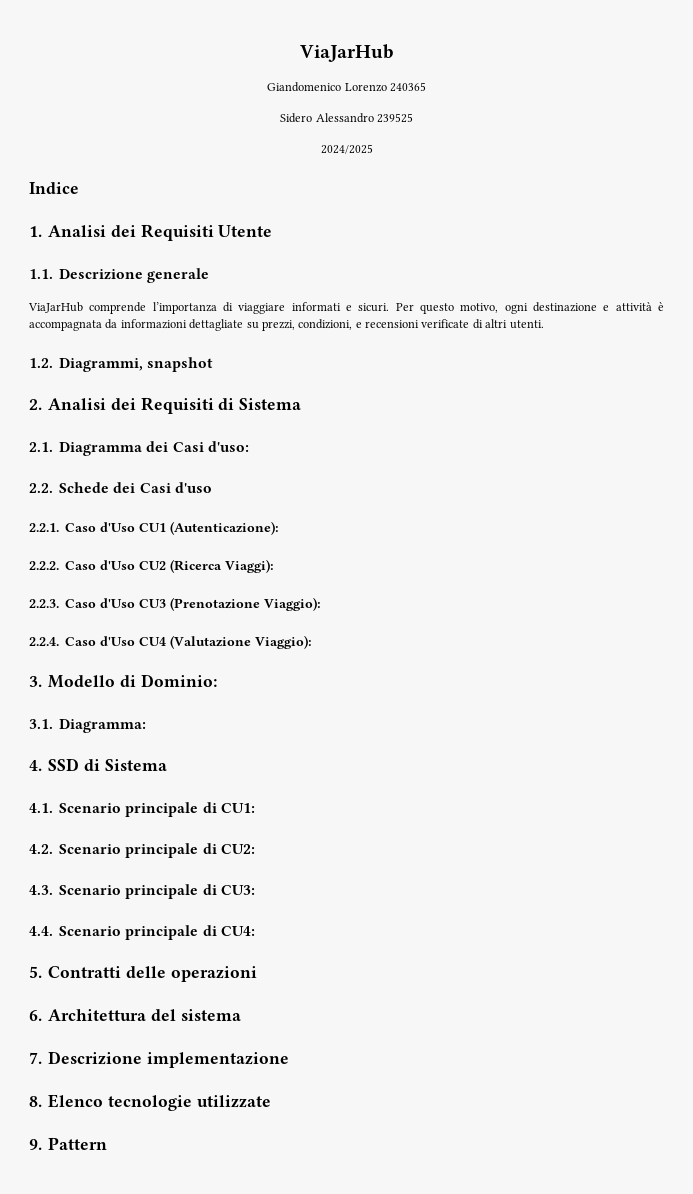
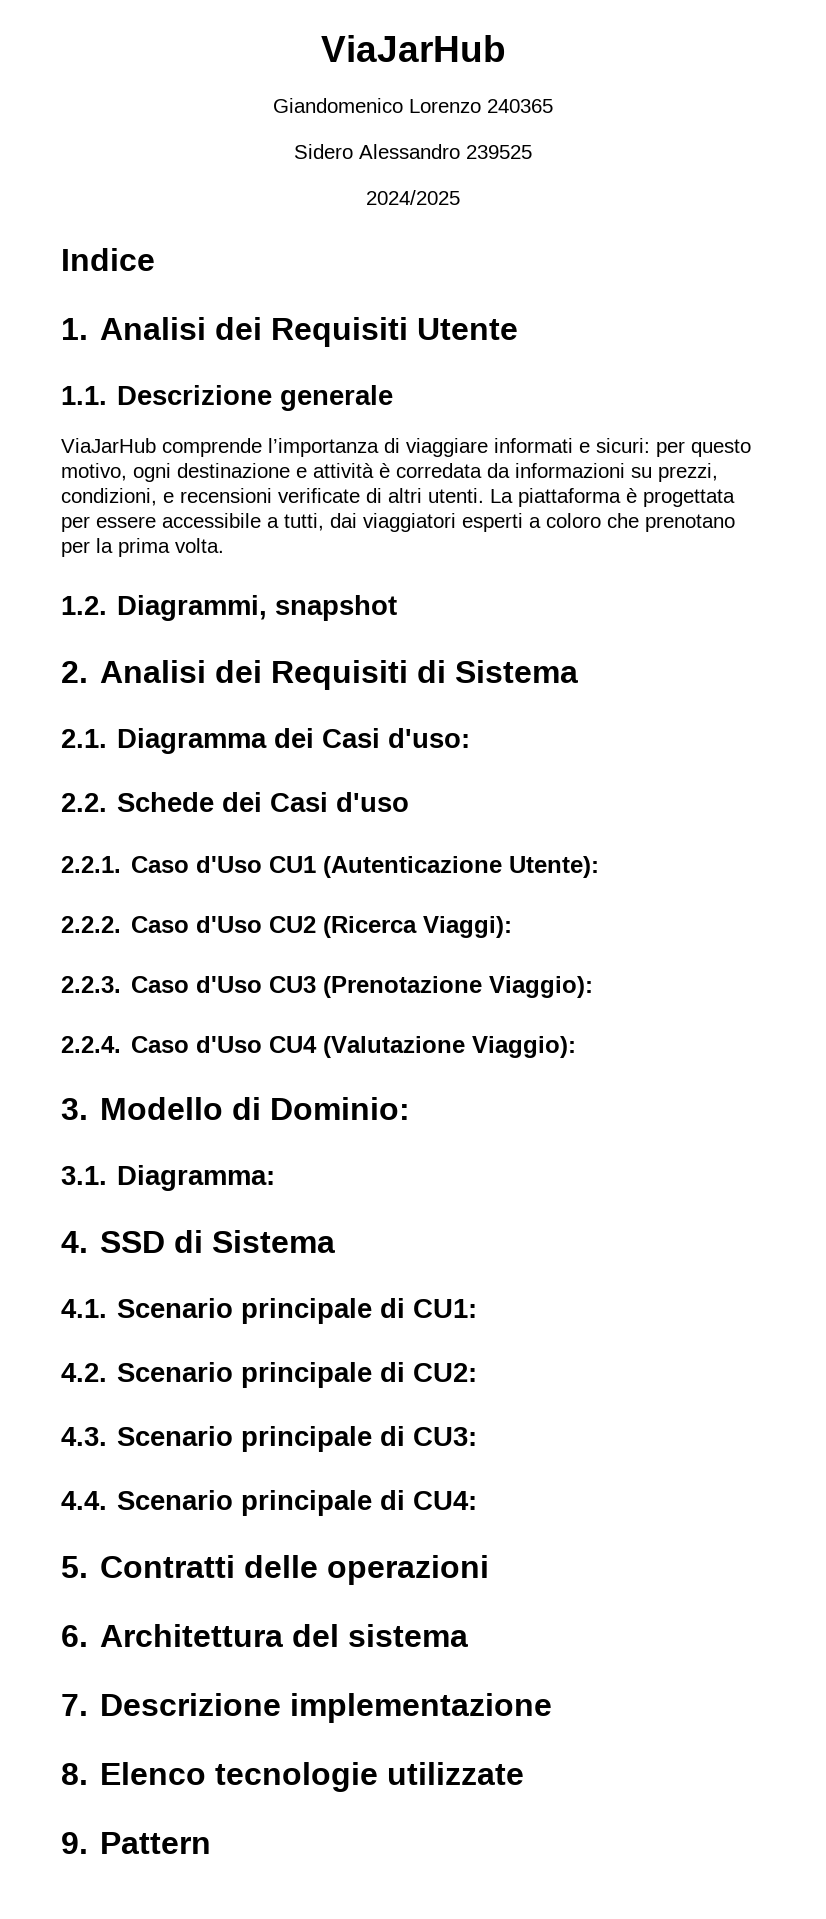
- ViaJarHub comprende l’importanza di viaggiare informati e sicuri. Per questo motivo, ogni destinazione e attività è accompagnata da informazioni dettagliate su prezzi, condizioni, e recensioni verificate di altri utenti.
+ ViaJarHub comprende l’importanza di viaggiare informati e sicuri: per questo motivo, ogni destinazione e attività è corredata da informazioni su prezzi, condizioni, e recensioni verificate di altri utenti. La piattaforma è progettata per essere accessibile a tutti, dai viaggiatori esperti a coloro che prenotano per la prima volta.
- 2.2.1. Caso d'Uso CU1 (Autenticazione):
+ 2.2.1. Caso d'Uso CU1 (Autenticazione Utente):

